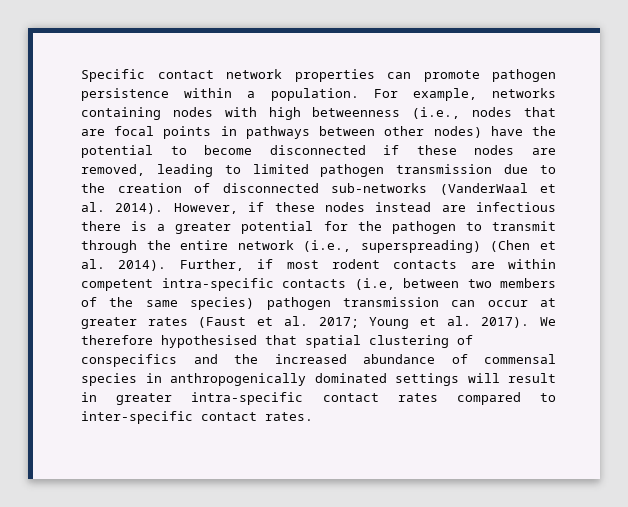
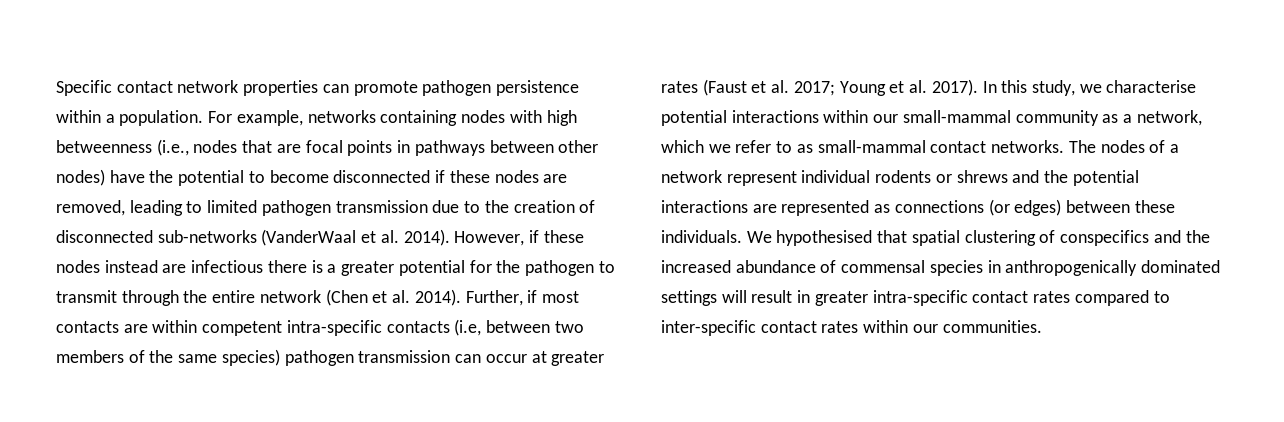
- However, if these nodes instead are infectious there is a greater potential for the pathogen to transmit through the entire network (i.e., superspreading) (Chen et al. 2014).
+ However, if these nodes instead are infectious there is a greater potential for the pathogen to transmit through the entire network (Chen et al. 2014).
- Further, if most rodent contacts are within competent intra-specific contacts (i.e, between two members of the same species) pathogen transmission can occur at greater rates (Faust et al. 2017; Young et al. 2017).
+ Further, if most contacts are within competent intra-specific contacts (i.e, between two members of the same species) pathogen transmission can occur at greater rates (Faust et al. 2017; Young et al. 2017).
- We therefore hypothesised that spatial clustering of conspecifics and the increased abundance of commensal species in anthropogenically dominated settings will result in greater intra-specific contact rates compared to inter-specific contact rates.
+ In this study, we characterise potential interactions within our small-mammal community as a network, which we refer to as small-mammal contact networks. The nodes of a network represent individual rodents or shrews and the potential interactions are represented as connections (or edges) between these individuals. We hypothesised that spatial clustering of conspecifics and the increased abundance of commensal species in anthropogenically dominated settings will result in greater intra-specific contact rates compared to inter-specific contact rates within our communities.

